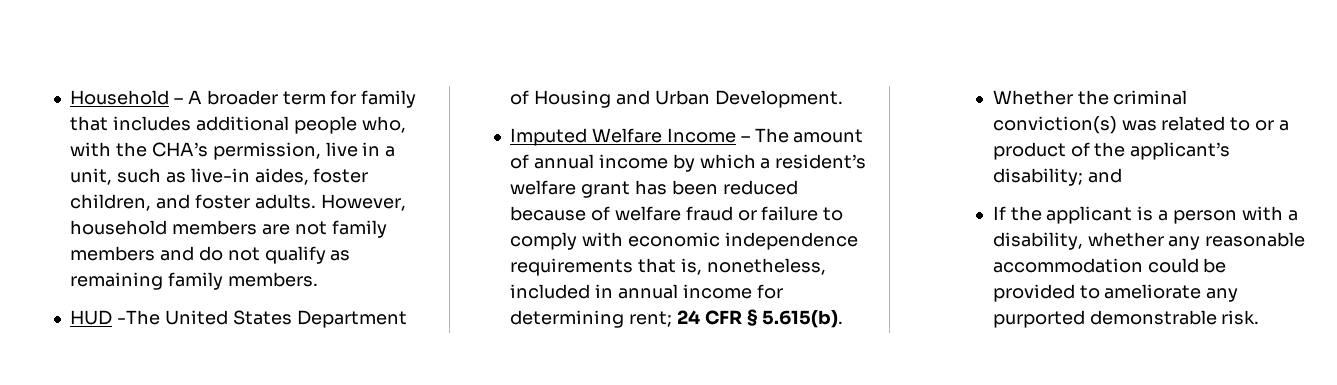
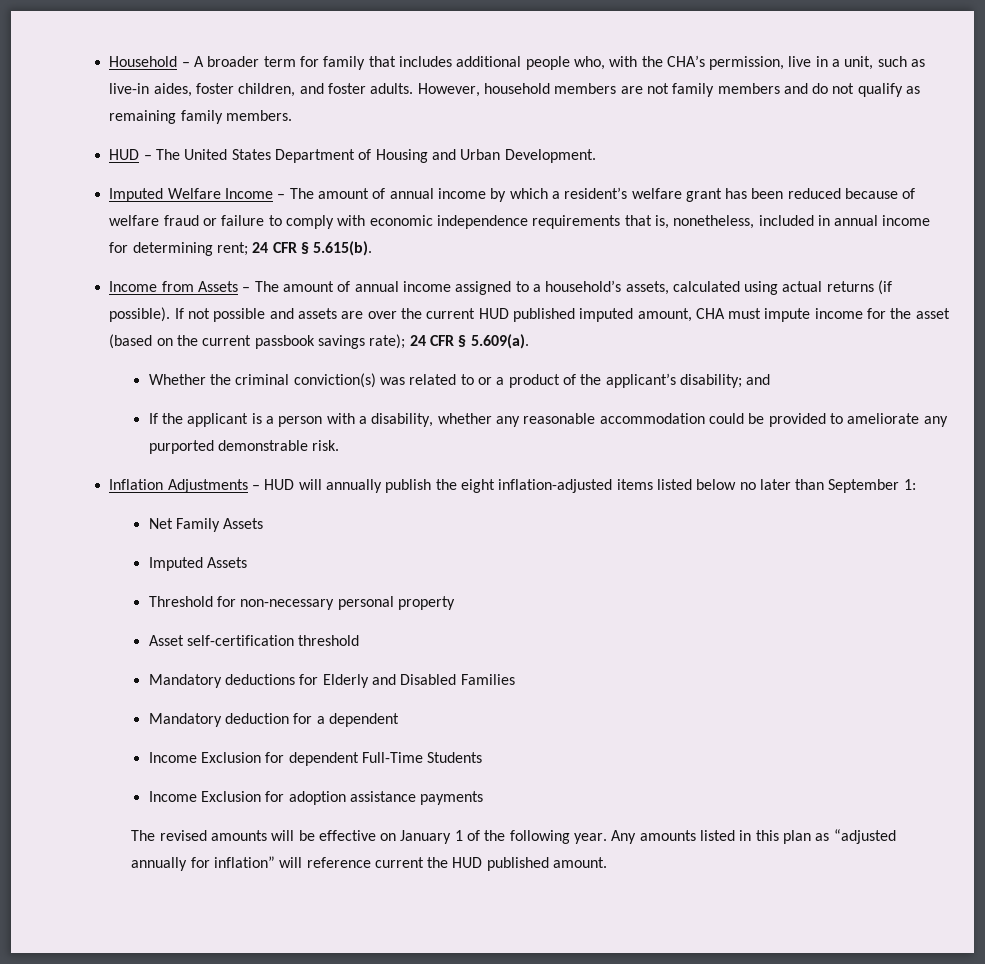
- HUD -The United States Department of Housing and Urban Development.
+ HUD – The United States Department of Housing and Urban Development.
+ Income from Assets – The amount of annual income assigned to a household’s assets, calculated using actual returns (if possible). If not possible and assets are over the current HUD published imputed amount, CHA must impute income for the asset (based on the current passbook savings rate); 24 CFR § 5.609(a).
+ Inflation Adjustments – HUD will annually publish the eight inflation-adjusted items listed below no later than September 1:
+ Net Family Assets
+ Imputed Assets
+ Threshold for non-necessary personal property
+ Asset self-certification threshold
+ Mandatory deductions for Elderly and Disabled Families
+ Mandatory deduction for a dependent
+ Income Exclusion for dependent Full-Time Students
+ Income Exclusion for adoption assistance payments
+ The revised amounts will be effective on January 1 of the following year. Any amounts listed in this plan as “adjusted annually for inflation” will reference current the HUD published amount.

